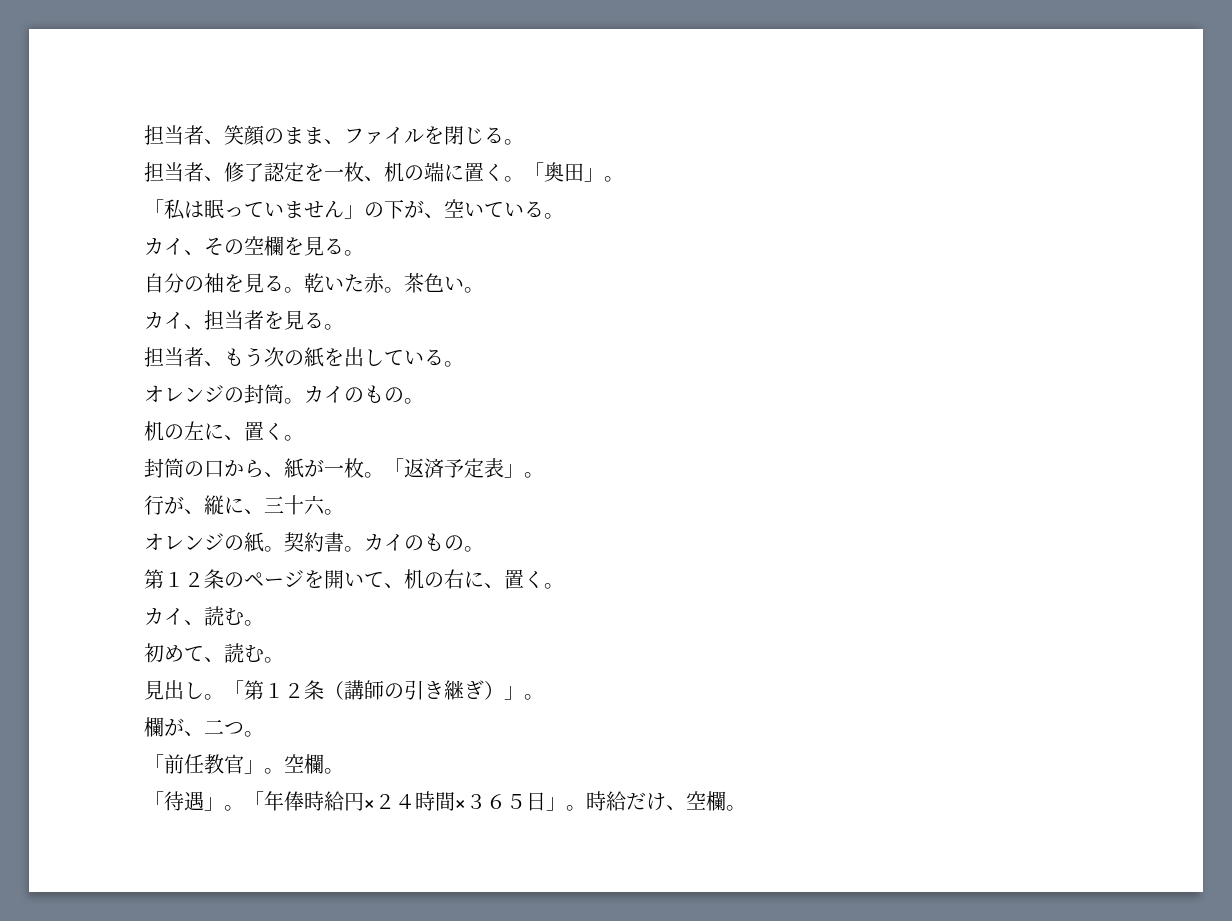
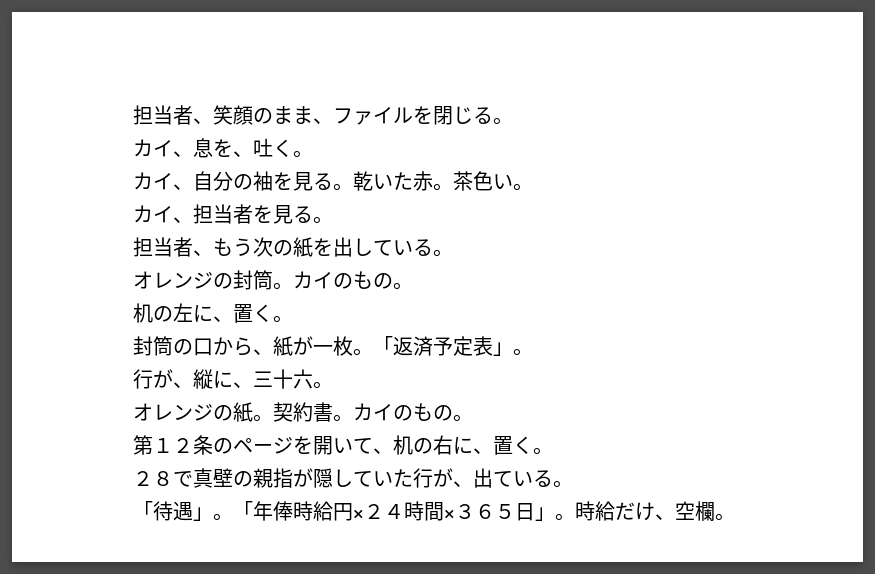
- 担当者、修了認定を一枚、机の端に置く。「奥田」。
- 「私は眠っていません」の下が、空いている。
- カイ、その空欄を見る。
- 自分の袖を見る。
+ カイ、息を、吐く。
+ カイ、自分の袖を見る。
- カイ、読む。
- 初めて、読む。
- 見出し。「第１２条（講師の引き継ぎ）」。
- 欄が、二つ。
- 「前任教官」。空欄。
+ ２８で真壁の親指が隠していた行が、出ている。

